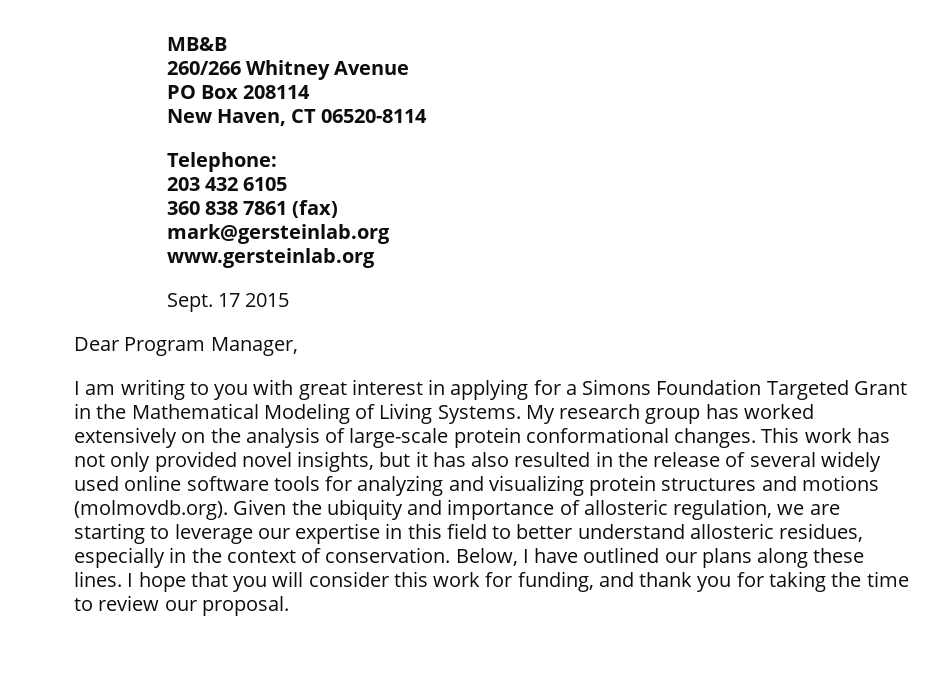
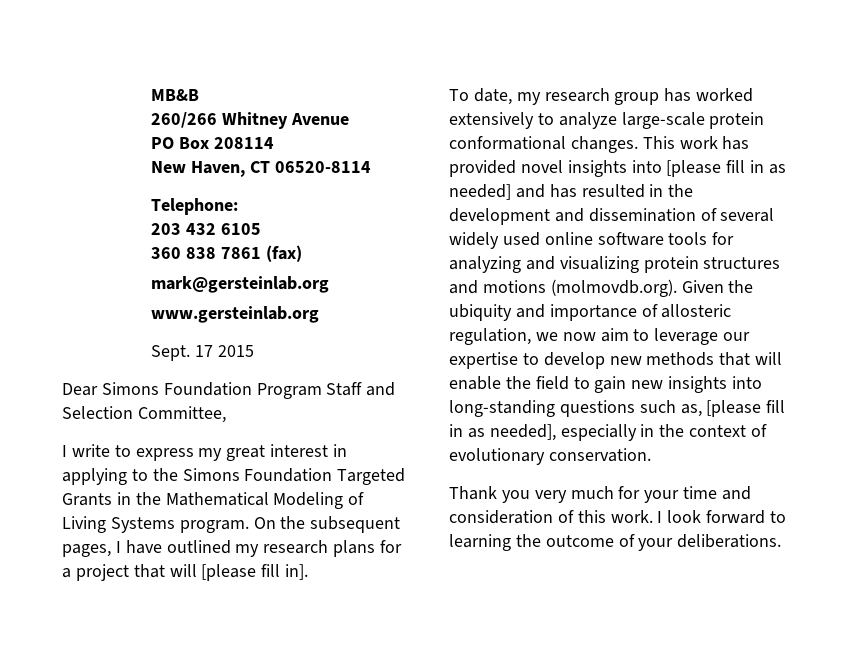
- Dear Program Manager,
- I am writing to you with great interest in applying for a Simons Foundation Targeted Grant in the Mathematical Modeling of Living Systems. My research group has worked extensively on the analysis of large-scale protein conformational changes.
+ Dear Simons Foundation Program Staff and Selection Committee,
+ I write to express my great interest in applying to the Simons Foundation Targeted Grants in the Mathematical Modeling of Living Systems program. On the subsequent pages, I have outlined my research plans for a project that will [please fill in].
+ To date, my research group has worked extensively to analyze large-scale protein conformational changes.
- This work has not only provided novel insights, but it has also resulted in the release of several widely used online software tools for analyzing and visualizing protein structures and motions (molmovdb.org). Given the ubiquity and importance of allosteric regulation, we are starting to leverage our expertise in this field to better understand allosteric residues, especially in the context of conservation. Below, I have outlined our plans along these lines. I hope that you will consider this work for funding, and thank you for taking the time to review our proposal.
+ This work has provided novel insights into [please fill in as needed] and has resulted in the development and dissemination of several widely used online software tools for analyzing and visualizing protein structures and motions (molmovdb.org). Given the ubiquity and importance of allosteric regulation, we now aim to leverage our expertise to develop new methods that will enable the field to gain new insights into long-standing questions such as, [please fill in as needed], especially in the context of evolutionary conservation.
+ Thank you very much for your time and consideration of this work. I look forward to learning the outcome of your deliberations.

